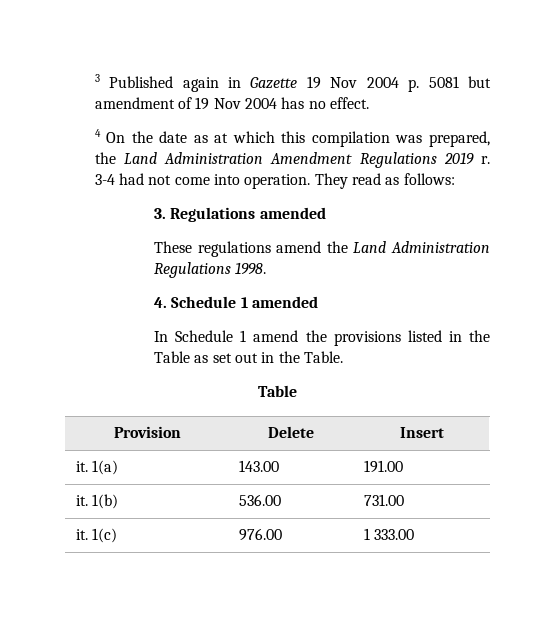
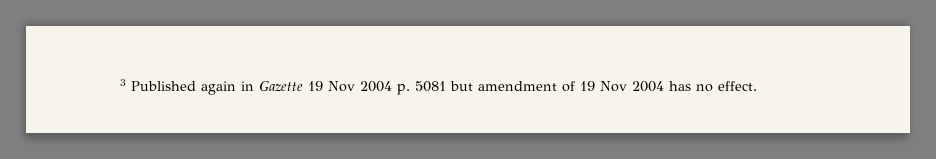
- 4 On the date as at which this compilation was prepared, the Land Administration Amendment Regulations 2019 r. 3-4 had not come into operation. They read as follows:
- 3. Regulations amended
- These regulations amend the Land Administration Regulations 1998.
- 4. Schedule 1 amended
- In Schedule 1 amend the provisions listed in the Table as set out in the Table.
- Table
- Provision | Delete | Insert
- it. 1(a) | 143.00 | 191.00
- it. 1(b) | 536.00 | 731.00
- it. 1(c) | 976.00 | 1 333.00

